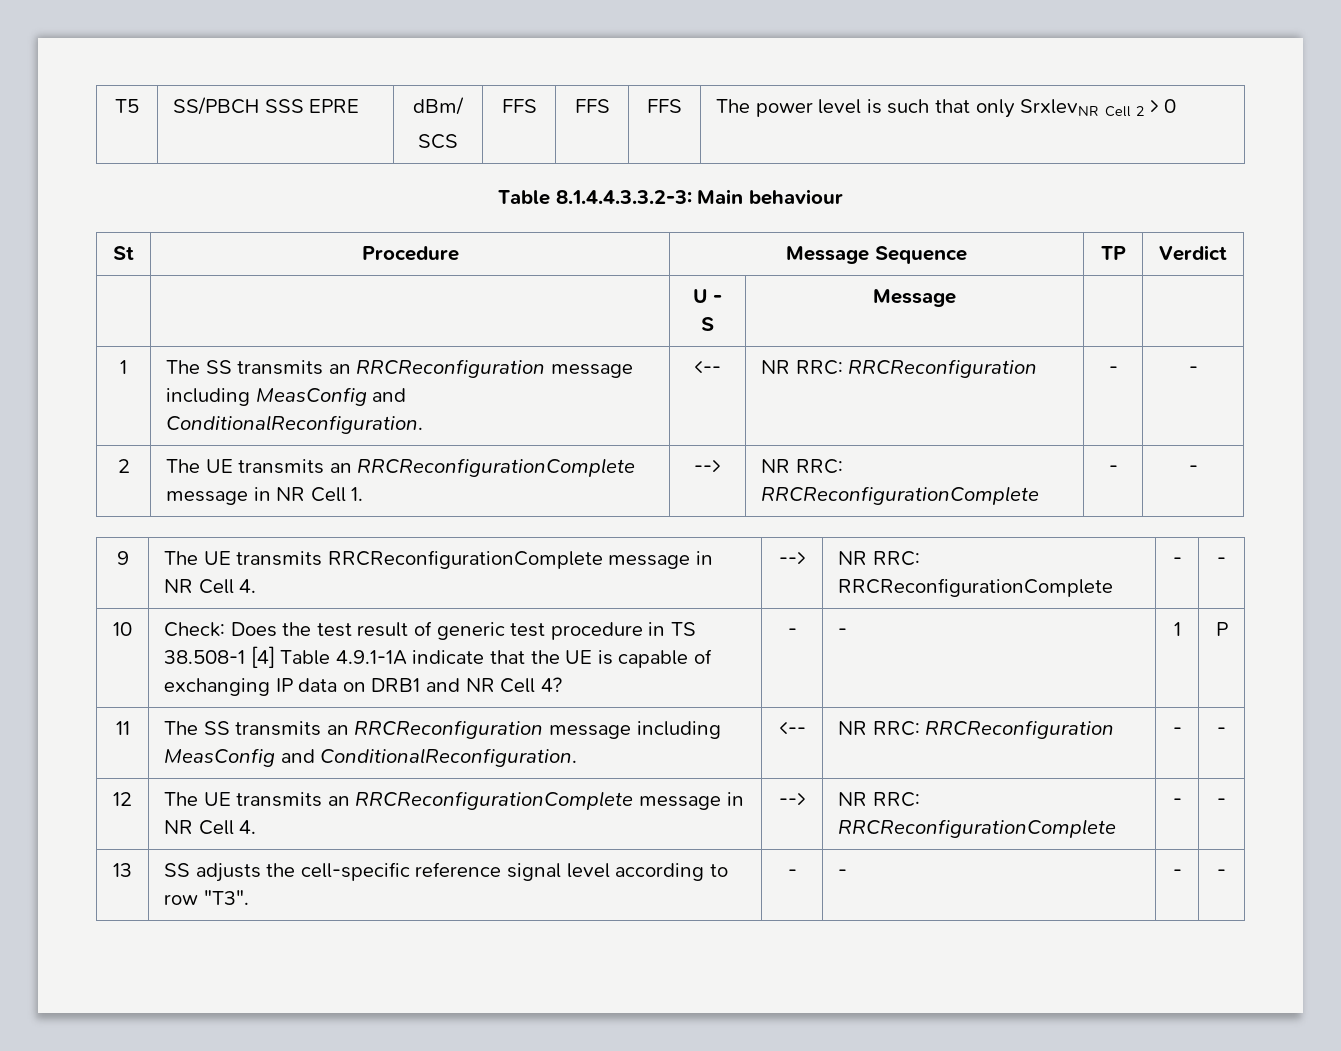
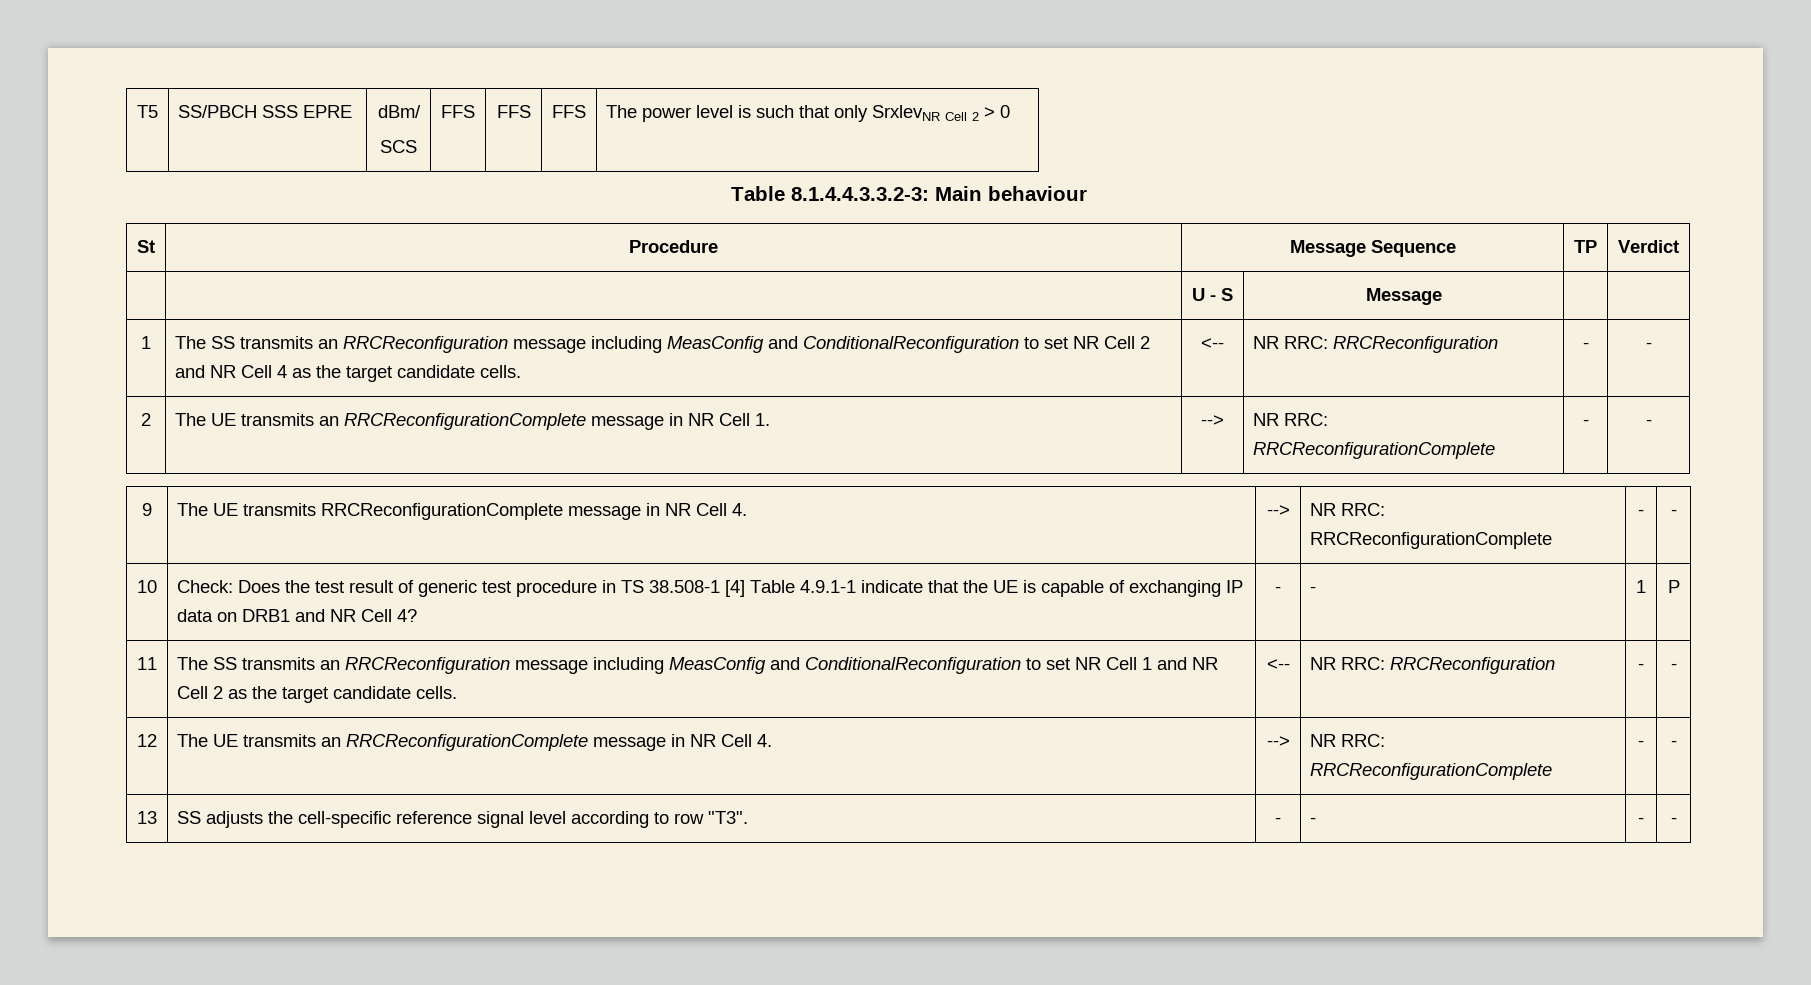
- 1 | The SS transmits an RRCReconfiguration message including MeasConfig and ConditionalReconfiguration. | <-- | NR RRC: RRCReconfiguration | - | -
+ 1 | The SS transmits an RRCReconfiguration message including MeasConfig and ConditionalReconfiguration to set NR Cell 2 and NR Cell 4 as the target candidate cells. | <-- | NR RRC: RRCReconfiguration | - | -
- 10 | Check: Does the test result of generic test procedure in TS 38.508-1 [4] Table 4.9.1-1A indicate that the UE is capable of exchanging IP data on DRB1 and NR Cell 4? | - | - | 1 | P
+ 10 | Check: Does the test result of generic test procedure in TS 38.508-1 [4] Table 4.9.1-1 indicate that the UE is capable of exchanging IP data on DRB1 and NR Cell 4? | - | - | 1 | P
- 11 | The SS transmits an RRCReconfiguration message including MeasConfig and ConditionalReconfiguration. | <-- | NR RRC: RRCReconfiguration | - | -
+ 11 | The SS transmits an RRCReconfiguration message including MeasConfig and ConditionalReconfiguration to set NR Cell 1 and NR Cell 2 as the target candidate cells. | <-- | NR RRC: RRCReconfiguration | - | -

